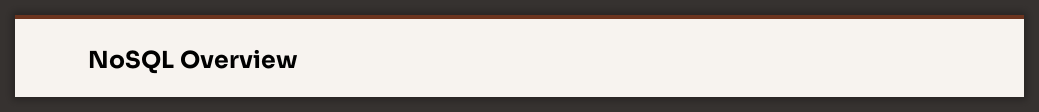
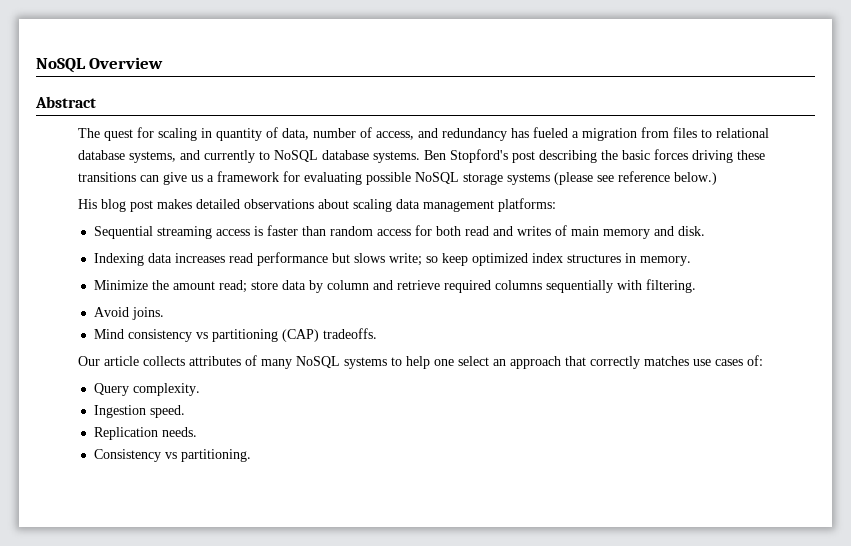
+ Abstract
+ The quest for scaling in quantity of data, number of access, and redundancy has fueled a migration from files to relational database systems, and currently to NoSQL database systems. Ben Stopford's post describing the basic forces driving these transitions can give us a framework for evaluating possible NoSQL storage systems (please see reference below.)
+ His blog post makes detailed observations about scaling data management platforms:
+ Sequential streaming access is faster than random access for both read and writes of main memory and disk.
+ Indexing data increases read performance but slows write; so keep optimized index structures in memory.
+ Minimize the amount read; store data by column and retrieve required columns sequentially with filtering.
+ Avoid joins.
+ Mind consistency vs partitioning (CAP) tradeoffs.
+ Our article collects attributes of many NoSQL systems to help one select an approach that correctly matches use cases of:
+ Query complexity.
+ Ingestion speed.
+ Replication needs.
+ Consistency vs partitioning.

